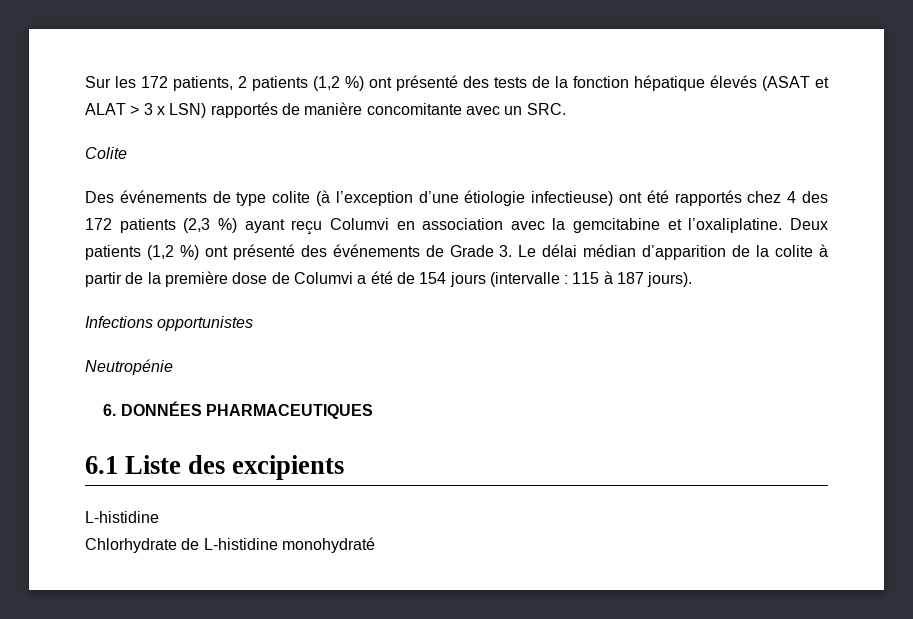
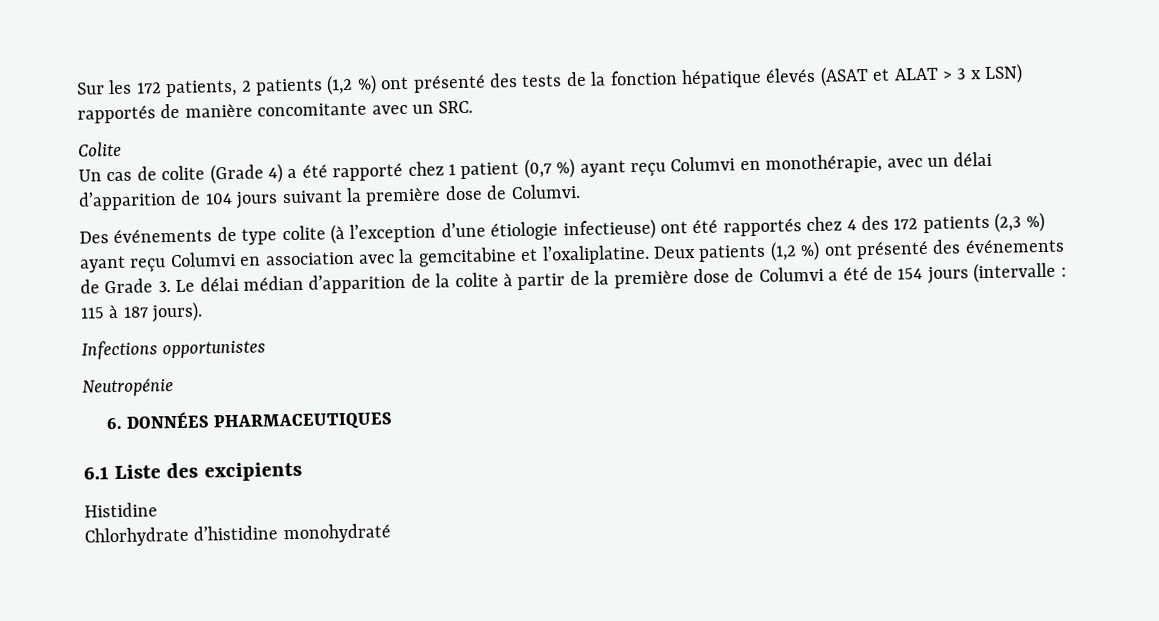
+ Un cas de colite (Grade 4) a été rapporté chez 1 patient (0,7 %) ayant reçu Columvi en monothérapie, avec un délai d’apparition de 104 jours suivant la première dose de Columvi.
  6.1 Liste des excipients
- L-histidine
+ Histidine
- Chlorhydrate de L-histidine monohydraté
+ Chlorhydrate d’histidine monohydraté

